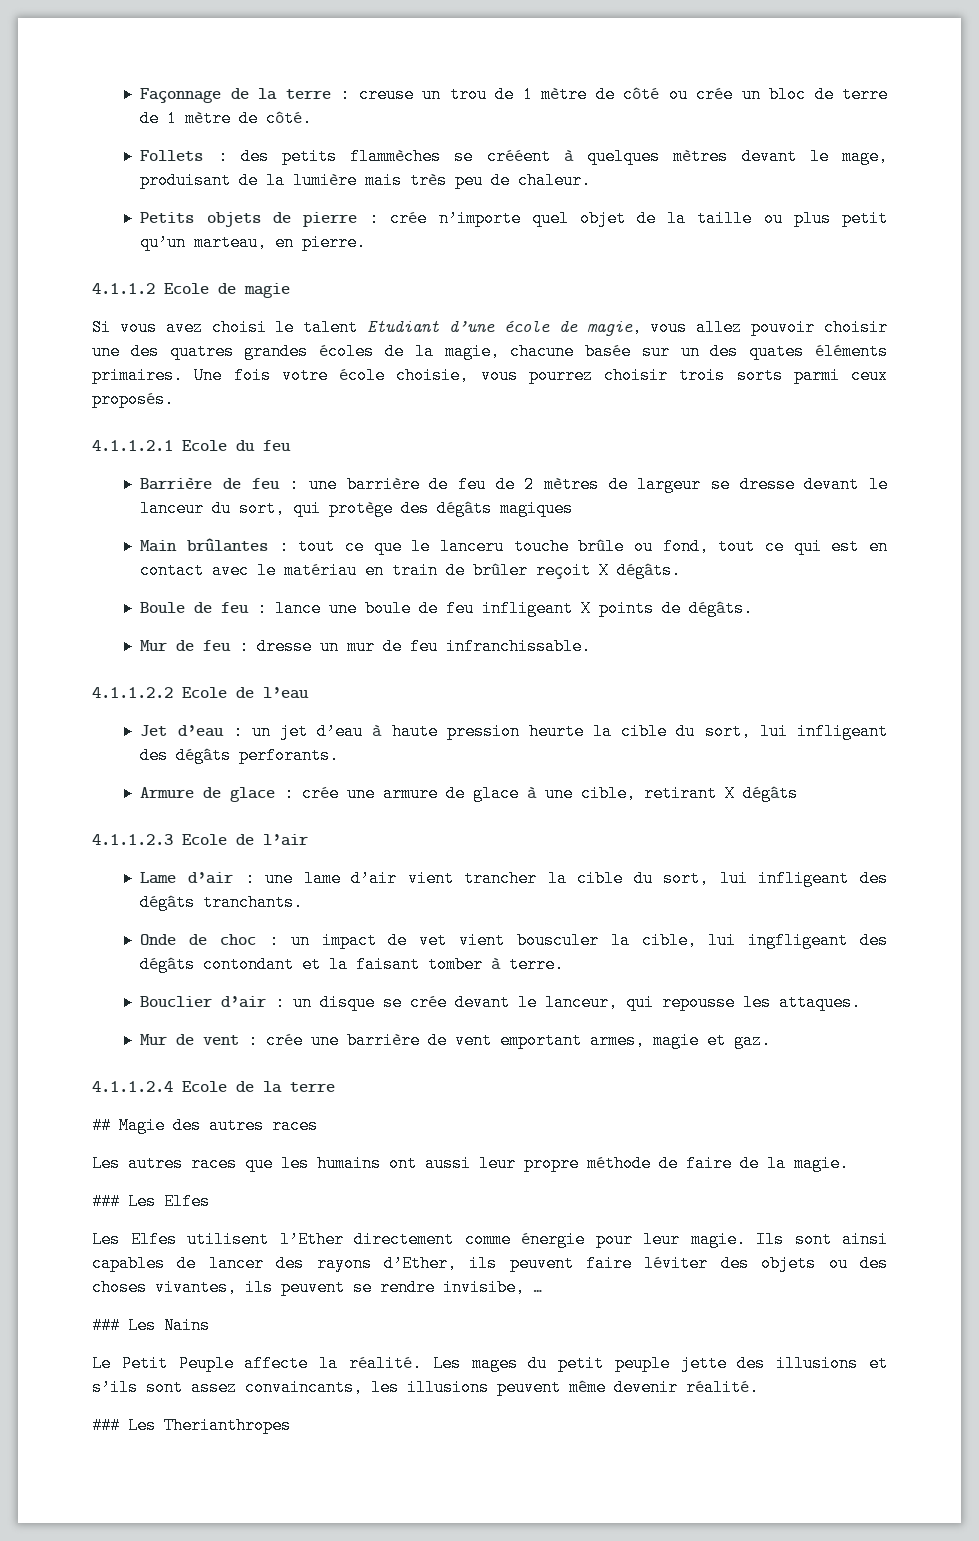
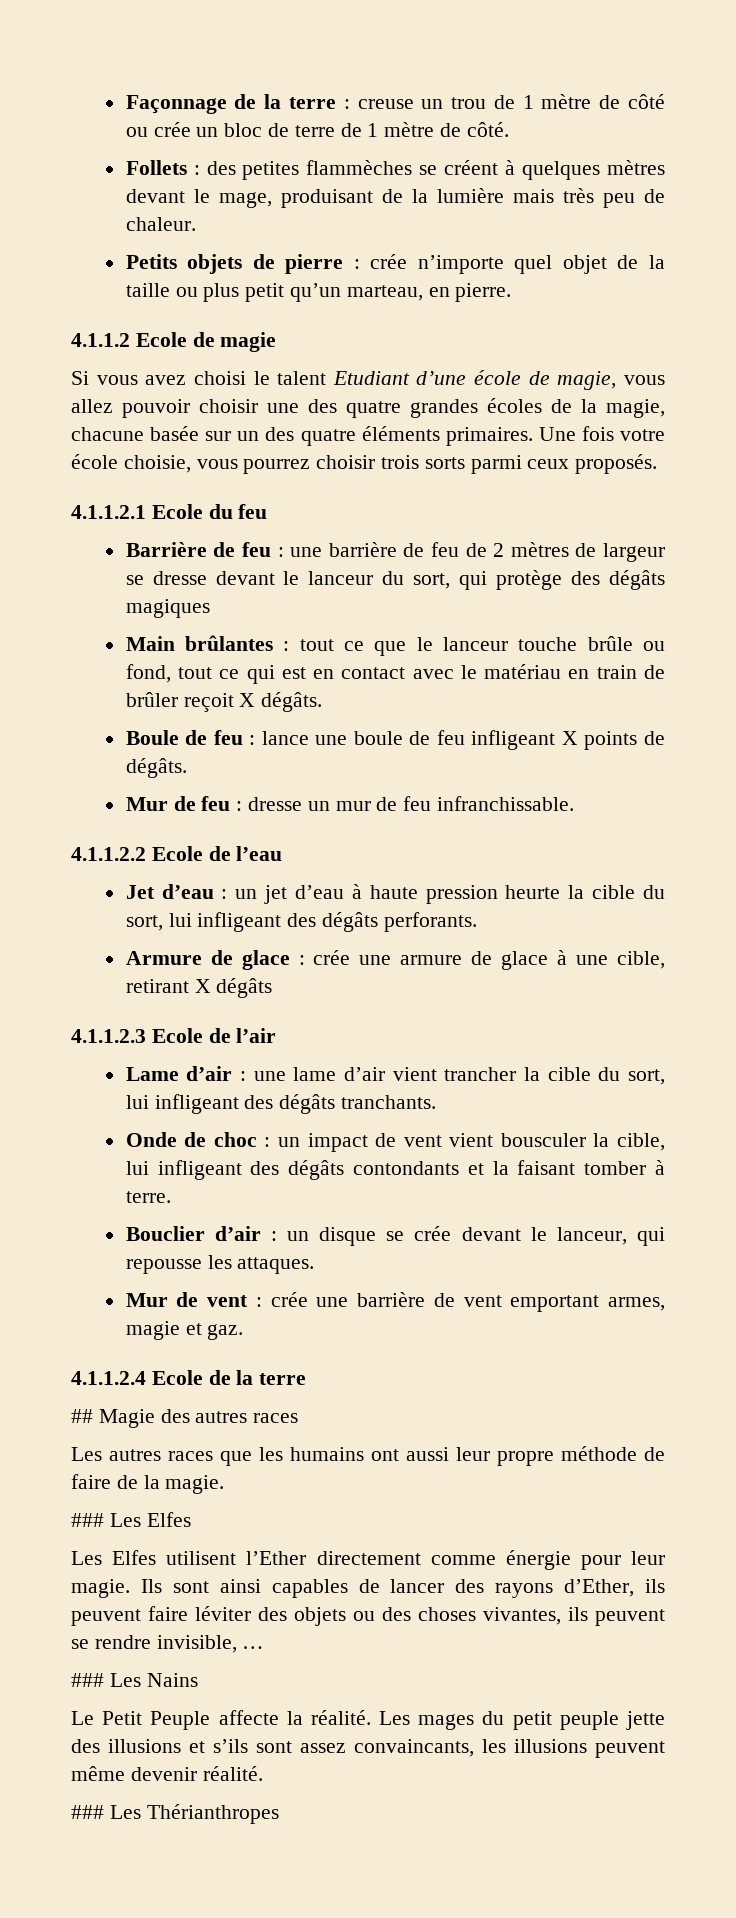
- Follets : des petits flammèches se crééent à quelques mètres devant le mage, produisant de la lumière mais très peu de chaleur.
+ Follets : des petites flammèches se créent à quelques mètres devant le mage, produisant de la lumière mais très peu de chaleur.
- Si vous avez choisi le talent Etudiant d’une école de magie, vous allez pouvoir choisir une des quatres grandes écoles de la magie, chacune basée sur un des quates éléments primaires.
+ Si vous avez choisi le talent Etudiant d’une école de magie, vous allez pouvoir choisir une des quatre grandes écoles de la magie, chacune basée sur un des quatre éléments primaires.
- Main brûlantes : tout ce que le lanceru touche brûle ou fond, tout ce qui est en contact avec le matériau en train de brûler reçoit X dégâts.
+ Main brûlantes : tout ce que le lanceur touche brûle ou fond, tout ce qui est en contact avec le matériau en train de brûler reçoit X dégâts.
- Onde de choc : un impact de vet vient bousculer la cible, lui ingfligeant des dégâts contondant et la faisant tomber à terre.
+ Onde de choc : un impact de vent vient bousculer la cible, lui infligeant des dégâts contondants et la faisant tomber à terre.
- Ils sont ainsi capables de lancer des rayons d’Ether, ils peuvent faire léviter des objets ou des choses vivantes, ils peuvent se rendre invisibe, …
+ Ils sont ainsi capables de lancer des rayons d’Ether, ils peuvent faire léviter des objets ou des choses vivantes, ils peuvent se rendre invisible, …
- ### Les Therianthropes
+ ### Les Thérianthropes

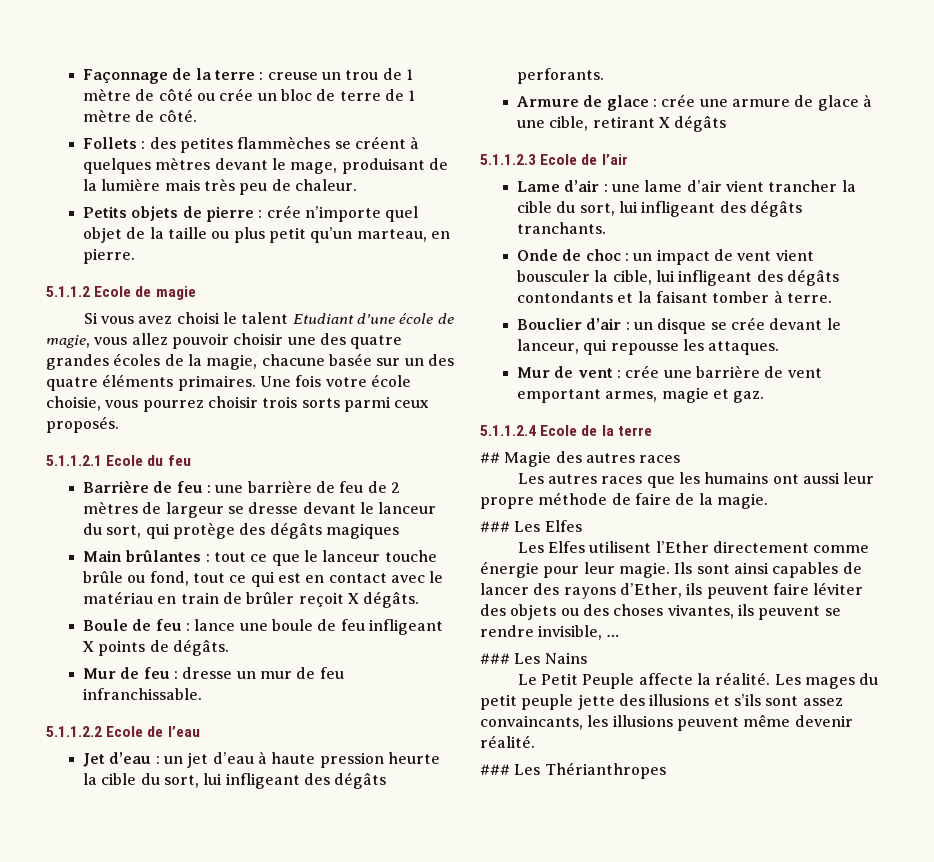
- 4.1.1.2 Ecole de magie
+ 5.1.1.2 Ecole de magie
- 4.1.1.2.1 Ecole du feu
+ 5.1.1.2.1 Ecole du feu
- 4.1.1.2.2 Ecole de l’eau
+ 5.1.1.2.2 Ecole de l’eau
- 4.1.1.2.3 Ecole de l’air
+ 5.1.1.2.3 Ecole de l’air
- 4.1.1.2.4 Ecole de la terre
+ 5.1.1.2.4 Ecole de la terre

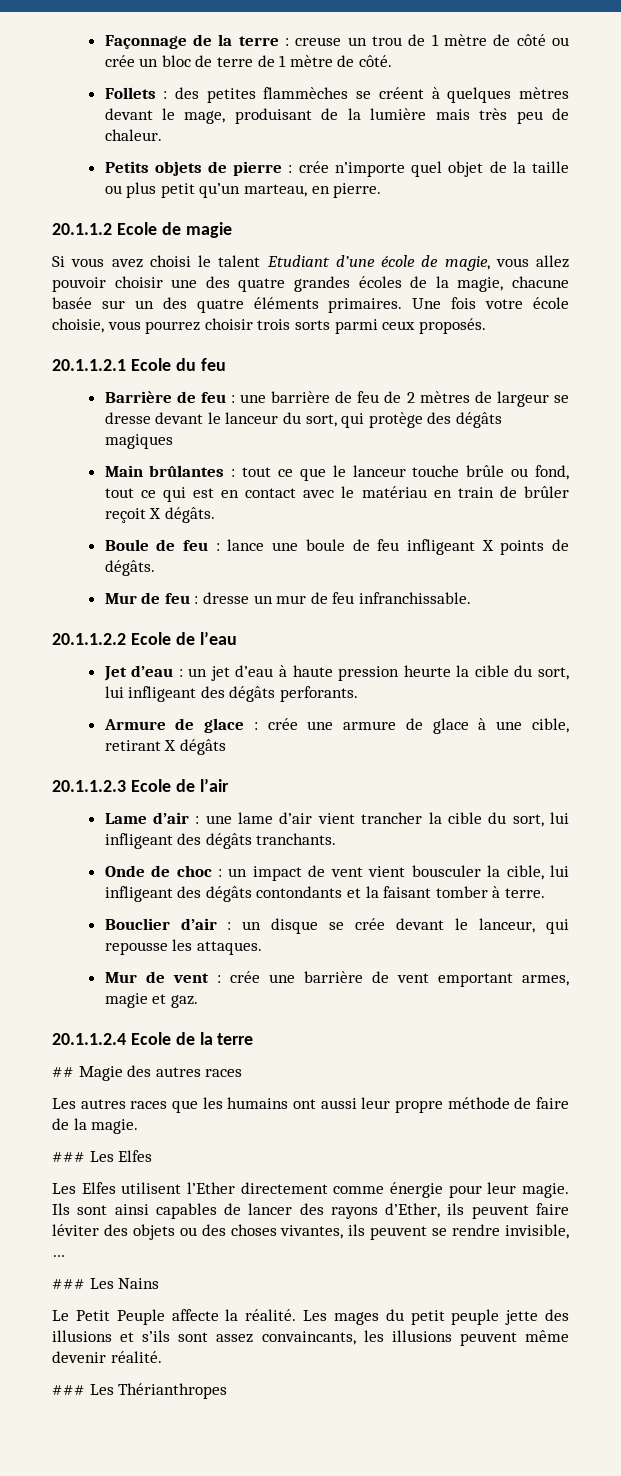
- 5.1.1.2 Ecole de magie
+ 20.1.1.2 Ecole de magie
- 5.1.1.2.1 Ecole du feu
+ 20.1.1.2.1 Ecole du feu
- 5.1.1.2.2 Ecole de l’eau
+ 20.1.1.2.2 Ecole de l’eau
- 5.1.1.2.3 Ecole de l’air
+ 20.1.1.2.3 Ecole de l’air
- 5.1.1.2.4 Ecole de la terre
+ 20.1.1.2.4 Ecole de la terre

